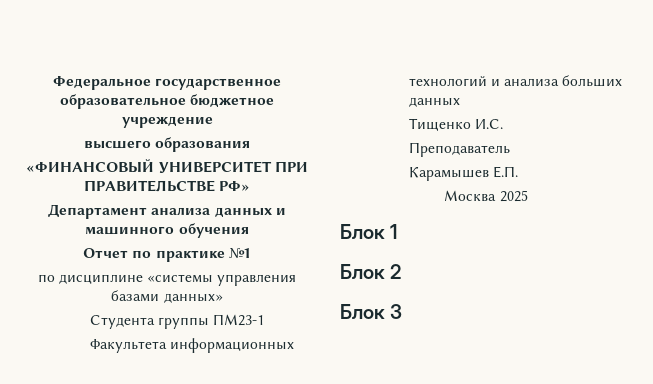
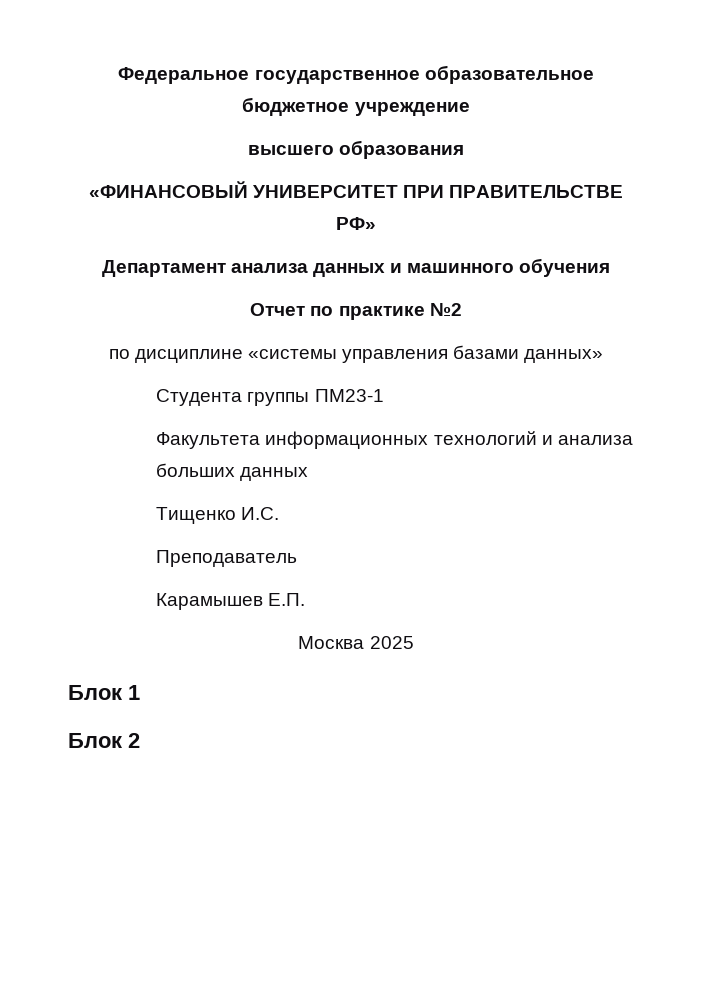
- Отчет по практике №1
+ Отчет по практике №2
- Блок 3

